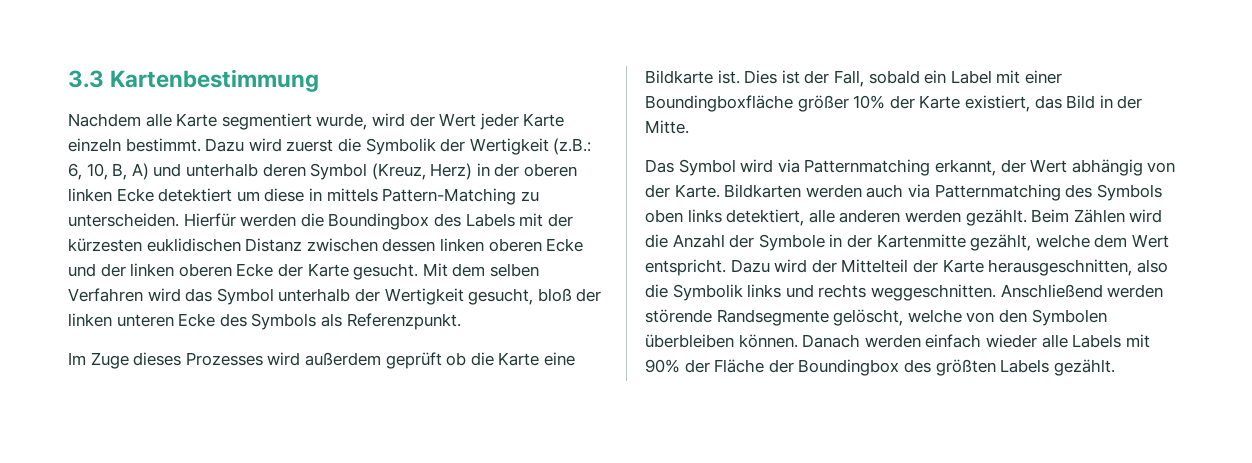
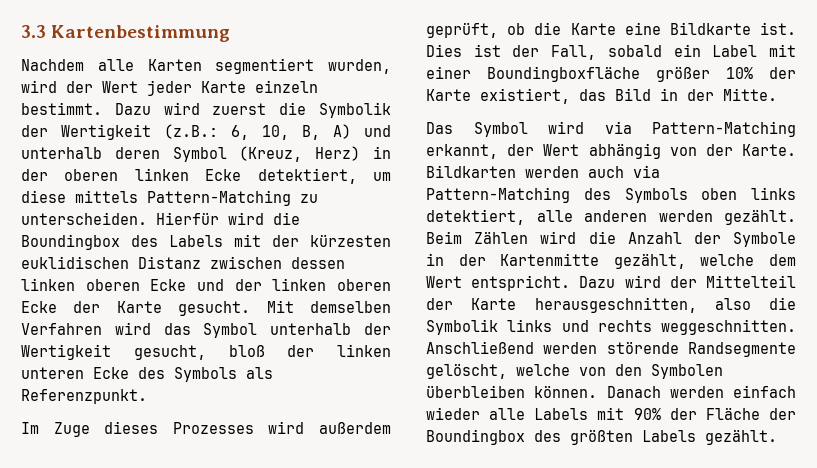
- Nachdem alle Karte segmentiert wurde, wird der Wert jeder Karte einzeln bestimmt.
+ Nachdem alle Karten segmentiert wurden, wird der Wert jeder Karte einzeln bestimmt.
- Dazu wird zuerst die Symbolik der Wertigkeit (z.B.: 6, 10, B, A) und unterhalb deren Symbol (Kreuz, Herz) in der oberen linken Ecke detektiert um diese in mittels Pattern-Matching zu unterscheiden.
+ Dazu wird zuerst die Symbolik der Wertigkeit (z.B.: 6, 10, B, A) und unterhalb deren Symbol (Kreuz, Herz) in der oberen linken Ecke detektiert, um diese mittels Pattern-Matching zu unterscheiden.
- Hierfür werden die Boundingbox des Labels mit der kürzesten euklidischen Distanz zwischen dessen linken oberen Ecke und der linken oberen Ecke der Karte gesucht.
+ Hierfür wird die Boundingbox des Labels mit der kürzesten euklidischen Distanz zwischen dessen linken oberen Ecke und der linken oberen Ecke der Karte gesucht.
- Mit dem selben Verfahren wird das Symbol unterhalb der Wertigkeit gesucht, bloß der linken unteren Ecke des Symbols als Referenzpunkt.
+ Mit demselben Verfahren wird das Symbol unterhalb der Wertigkeit gesucht, bloß der linken unteren Ecke des Symbols als Referenzpunkt.
- Im Zuge dieses Prozesses wird außerdem geprüft ob die Karte eine Bildkarte ist.
+ Im Zuge dieses Prozesses wird außerdem geprüft, ob die Karte eine Bildkarte ist.
- Das Symbol wird via Patternmatching erkannt, der Wert abhängig von der Karte.
+ Das Symbol wird via Pattern-Matching erkannt, der Wert abhängig von der Karte.
- Bildkarten werden auch via Patternmatching des Symbols oben links detektiert, alle anderen werden gezählt.
+ Bildkarten werden auch via Pattern-Matching des Symbols oben links detektiert, alle anderen werden gezählt.

